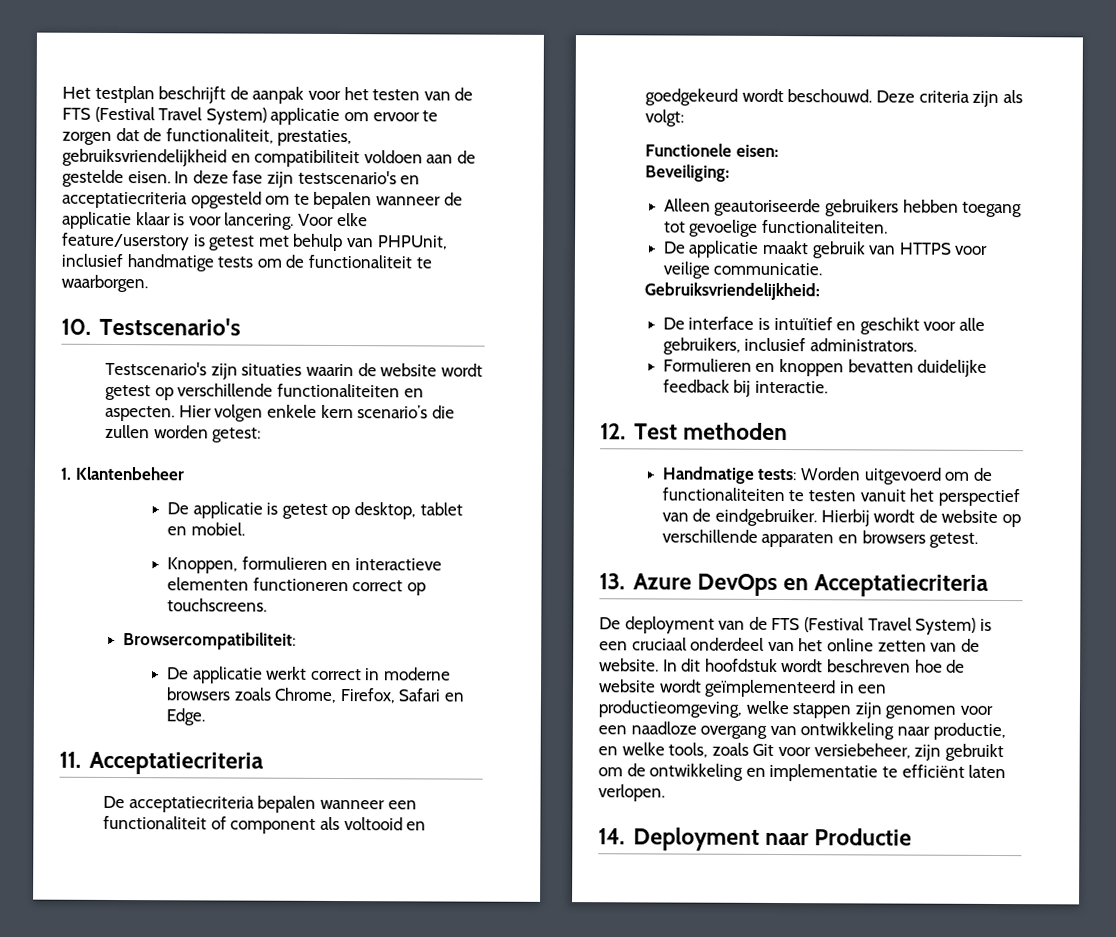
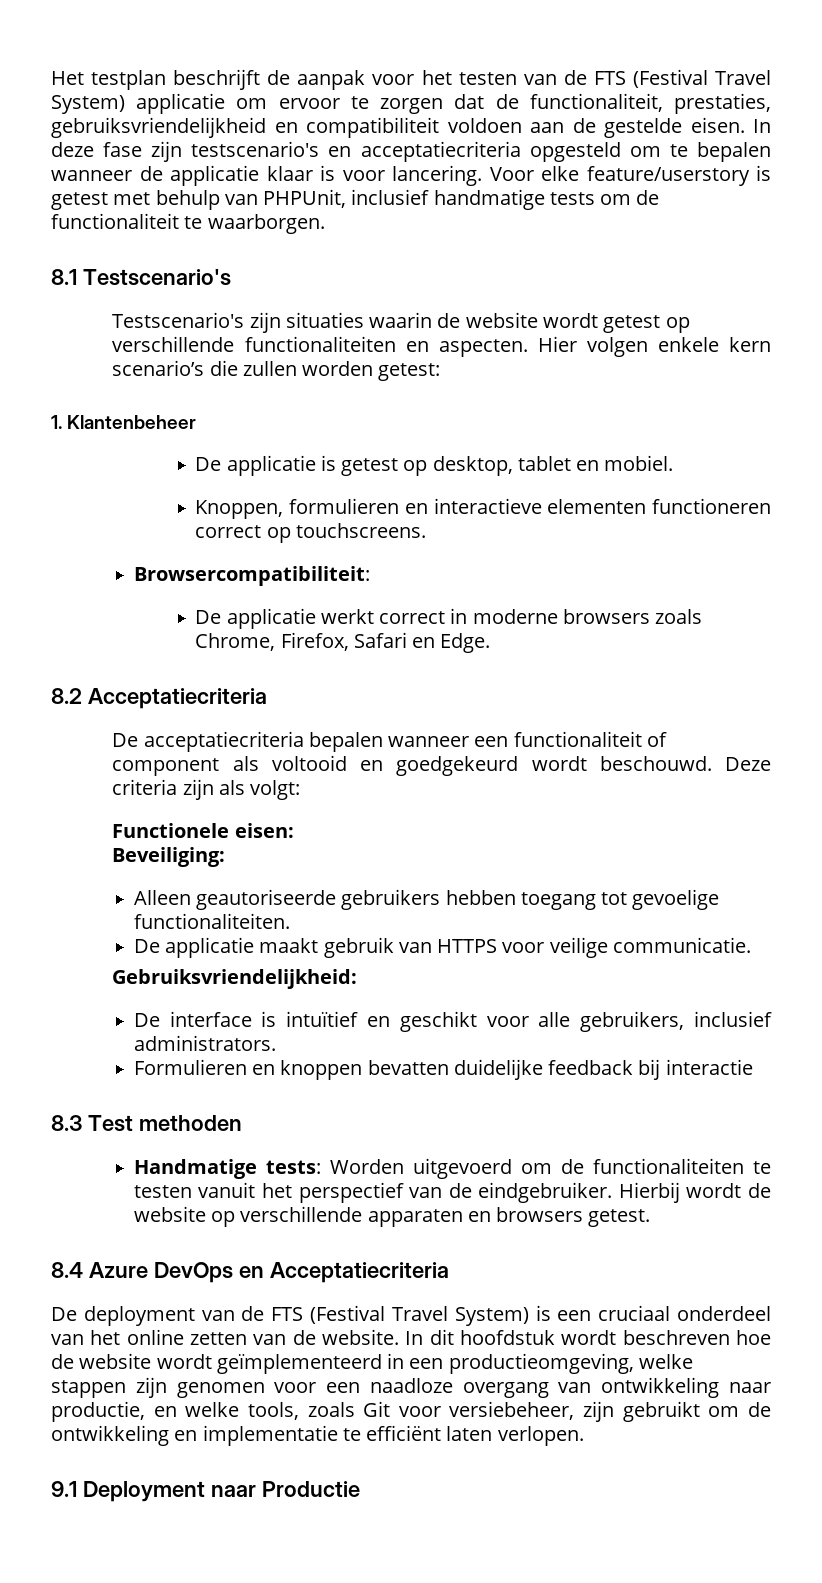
- 10. Testscenario's
+ 8.1 Testscenario's
- 11. Acceptatiecriteria
+ 8.2 Acceptatiecriteria
- Formulieren en knoppen bevatten duidelijke feedback bij interactie.
- 12. Test methoden
+ Formulieren en knoppen bevatten duidelijke feedback bij interactie
+ 8.3 Test methoden
- 13. Azure DevOps en Acceptatiecriteria
+ 8.4 Azure DevOps en Acceptatiecriteria
- 14. Deployment naar Productie
+ 9.1 Deployment naar Productie

